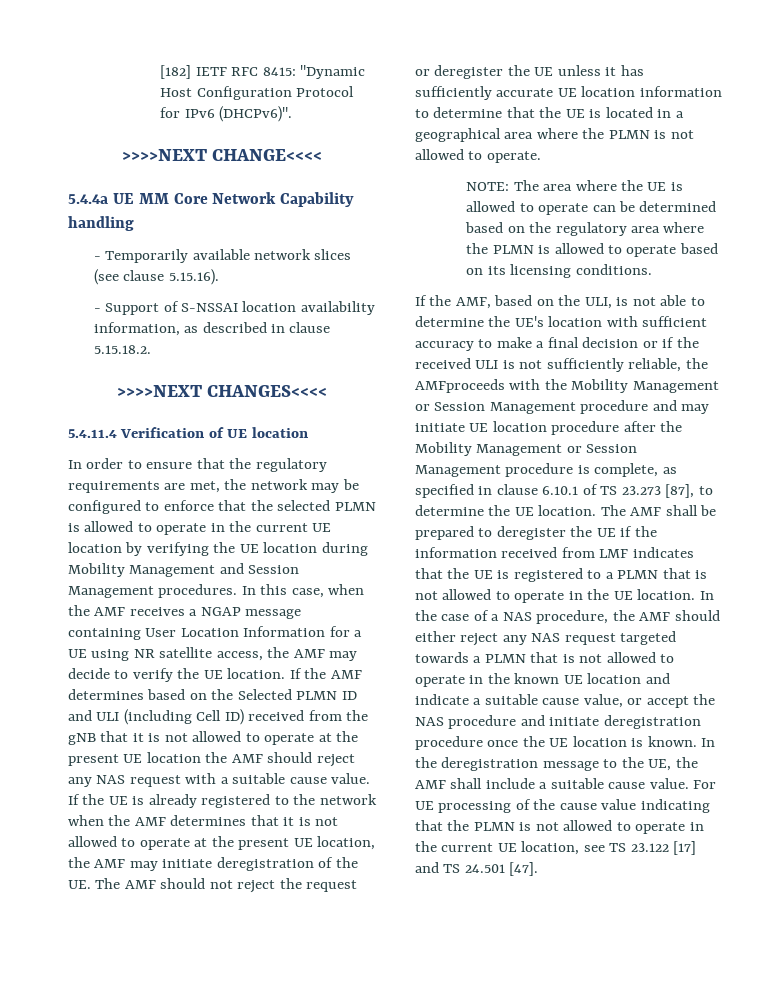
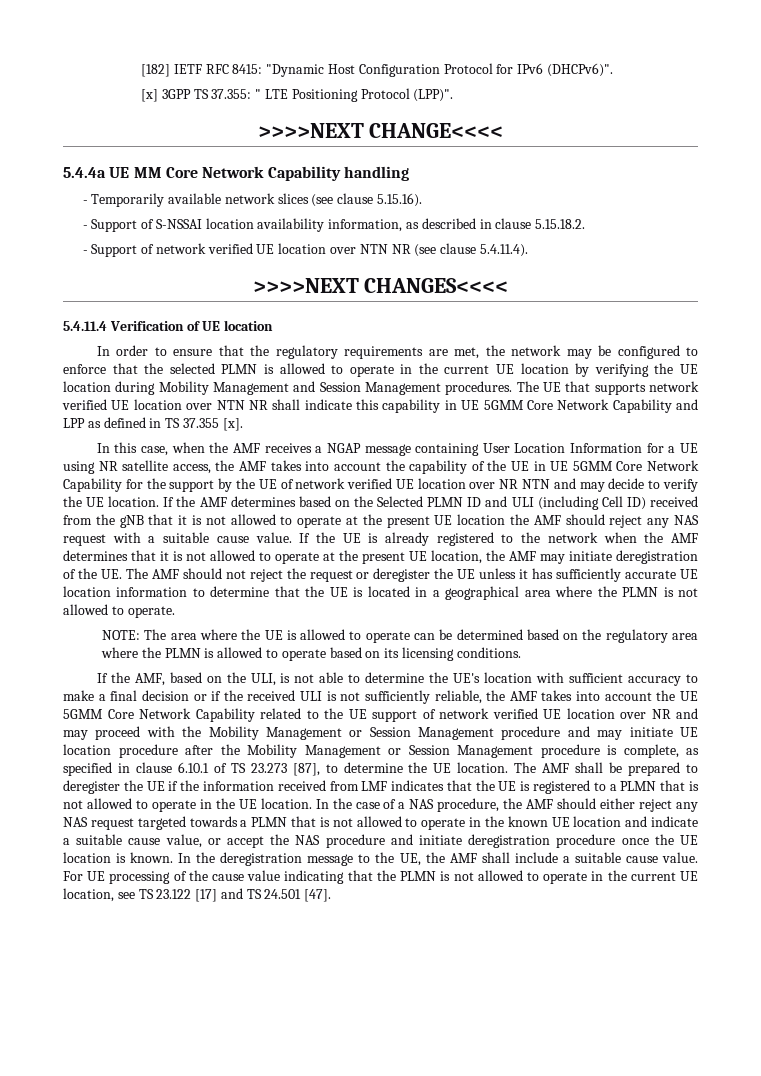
+ [x] 3GPP TS 37.355: " LTE Positioning Protocol (LPP)".
+ - Support of network verified UE location over NTN NR (see clause 5.4.11.4).
- In order to ensure that the regulatory requirements are met, the network may be configured to enforce that the selected PLMN is allowed to operate in the current UE location by verifying the UE location during Mobility Management and Session Management procedures. In this case, when the AMF receives a NGAP message containing User Location Information for a UE using NR satellite access, the AMF may decide to verify the UE location.
+ In order to ensure that the regulatory requirements are met, the network may be configured to enforce that the selected PLMN is allowed to operate in the current UE location by verifying the UE location during Mobility Management and Session Management procedures. The UE that supports network verified UE location over NTN NR shall indicate this capability in UE 5GMM Core Network Capability and LPP as defined in TS 37.355 [x].
+ In this case, when the AMF receives a NGAP message containing User Location Information for a UE using NR satellite access, the AMF takes into account the capability of the UE in UE 5GMM Core Network Capability for the support by the UE of network verified UE location over NR NTN and may decide to verify the UE location.
- If the AMF, based on the ULI, is not able to determine the UE's location with sufficient accuracy to make a final decision or if the received ULI is not sufficiently reliable, the AMFproceeds with the Mobility Management or Session Management procedure and may initiate UE location procedure after the Mobility Management or Session Management procedure is complete, as specified in clause 6.10.1 of TS 23.273 [87], to determine the UE location.
+ If the AMF, based on the ULI, is not able to determine the UE's location with sufficient accuracy to make a final decision or if the received ULI is not sufficiently reliable, the AMF takes into account the UE 5GMM Core Network Capability related to the UE support of network verified UE location over NR and may proceed with the Mobility Management or Session Management procedure and may initiate UE location procedure after the Mobility Management or Session Management procedure is complete, as specified in clause 6.10.1 of TS 23.273 [87], to determine the UE location.

